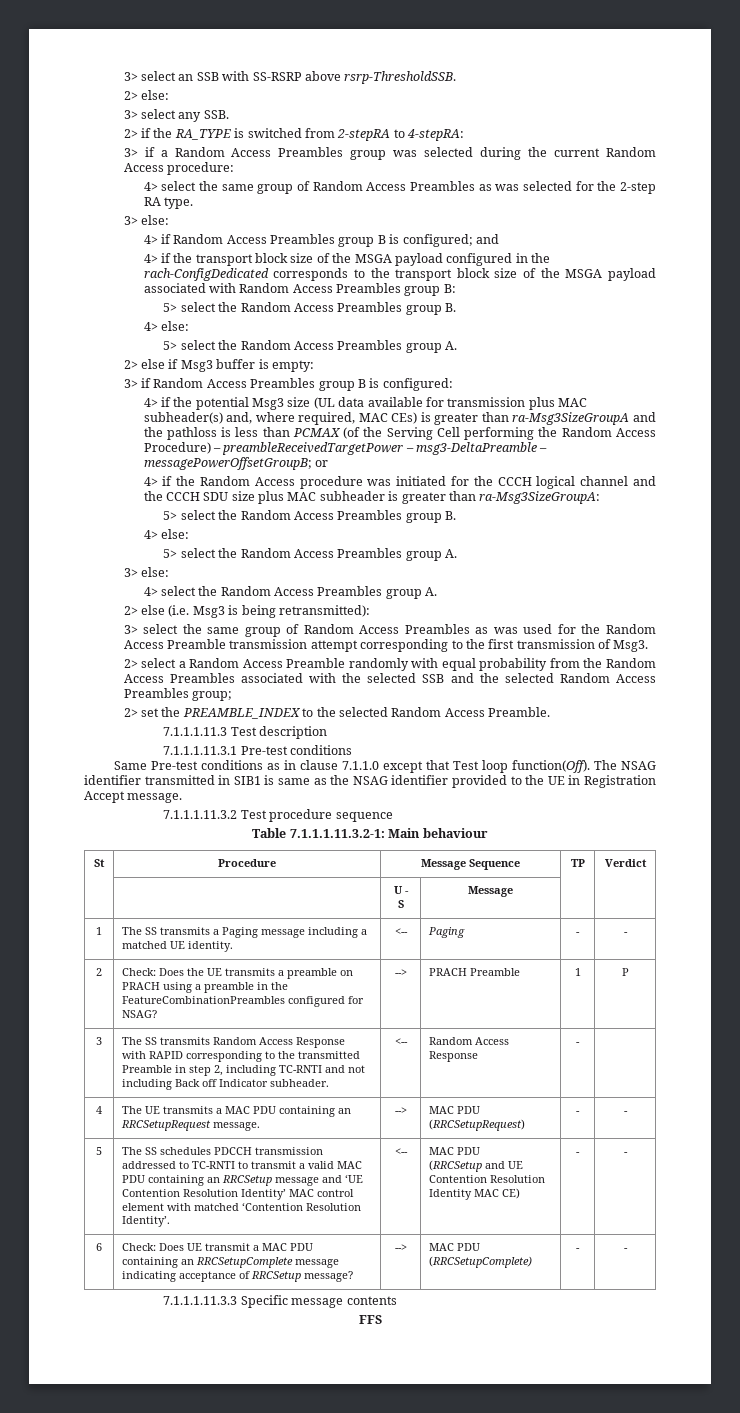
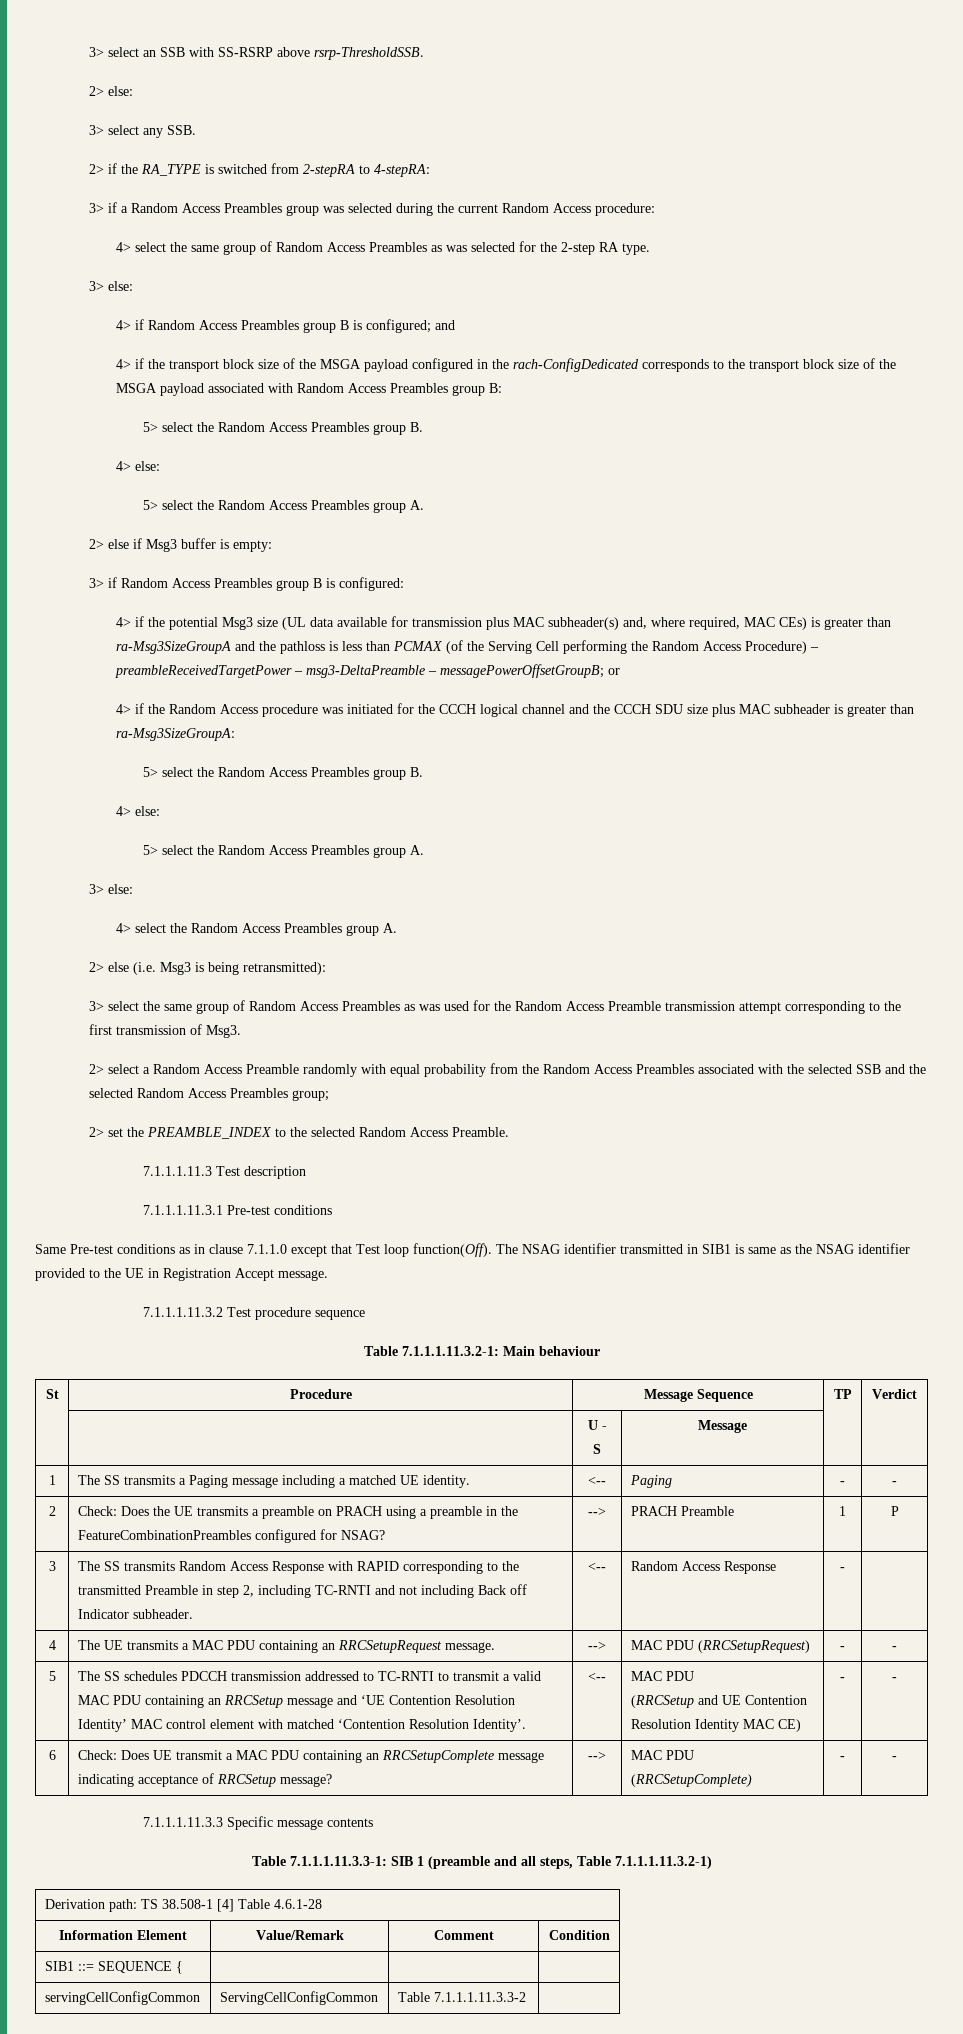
- FFS
+ Table 7.1.1.1.11.3.3-1: SIB 1 (preamble and all steps, Table 7.1.1.1.11.3.2-1)
+ Derivation path: TS 38.508-1 [4] Table 4.6.1-28
+ Information Element | Value/Remark | Comment | Condition
+ SIB1 ::= SEQUENCE { | | |
+ servingCellConfigCommon | ServingCellConfigCommon | Table 7.1.1.1.11.3.3-2 |

